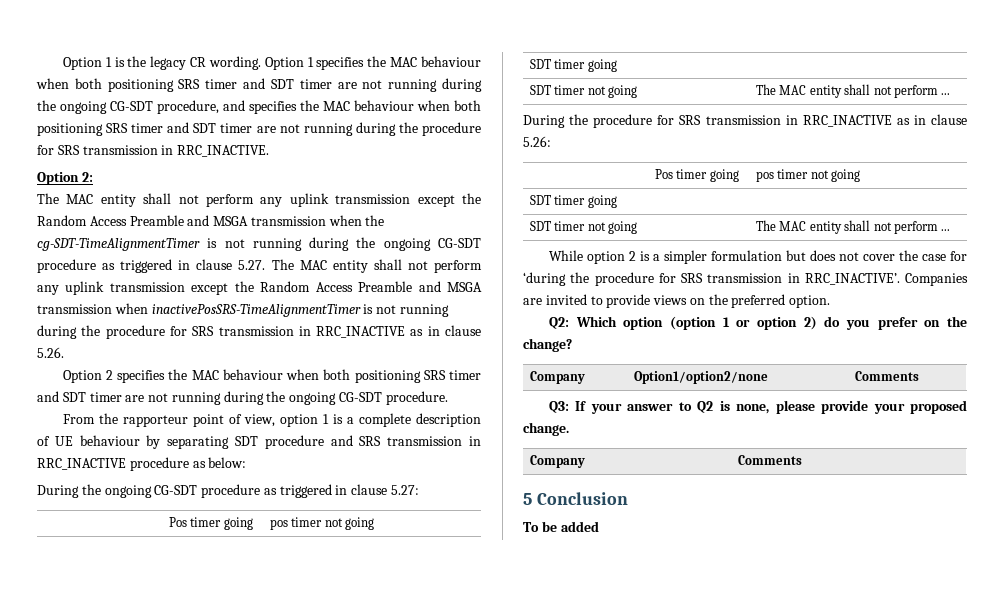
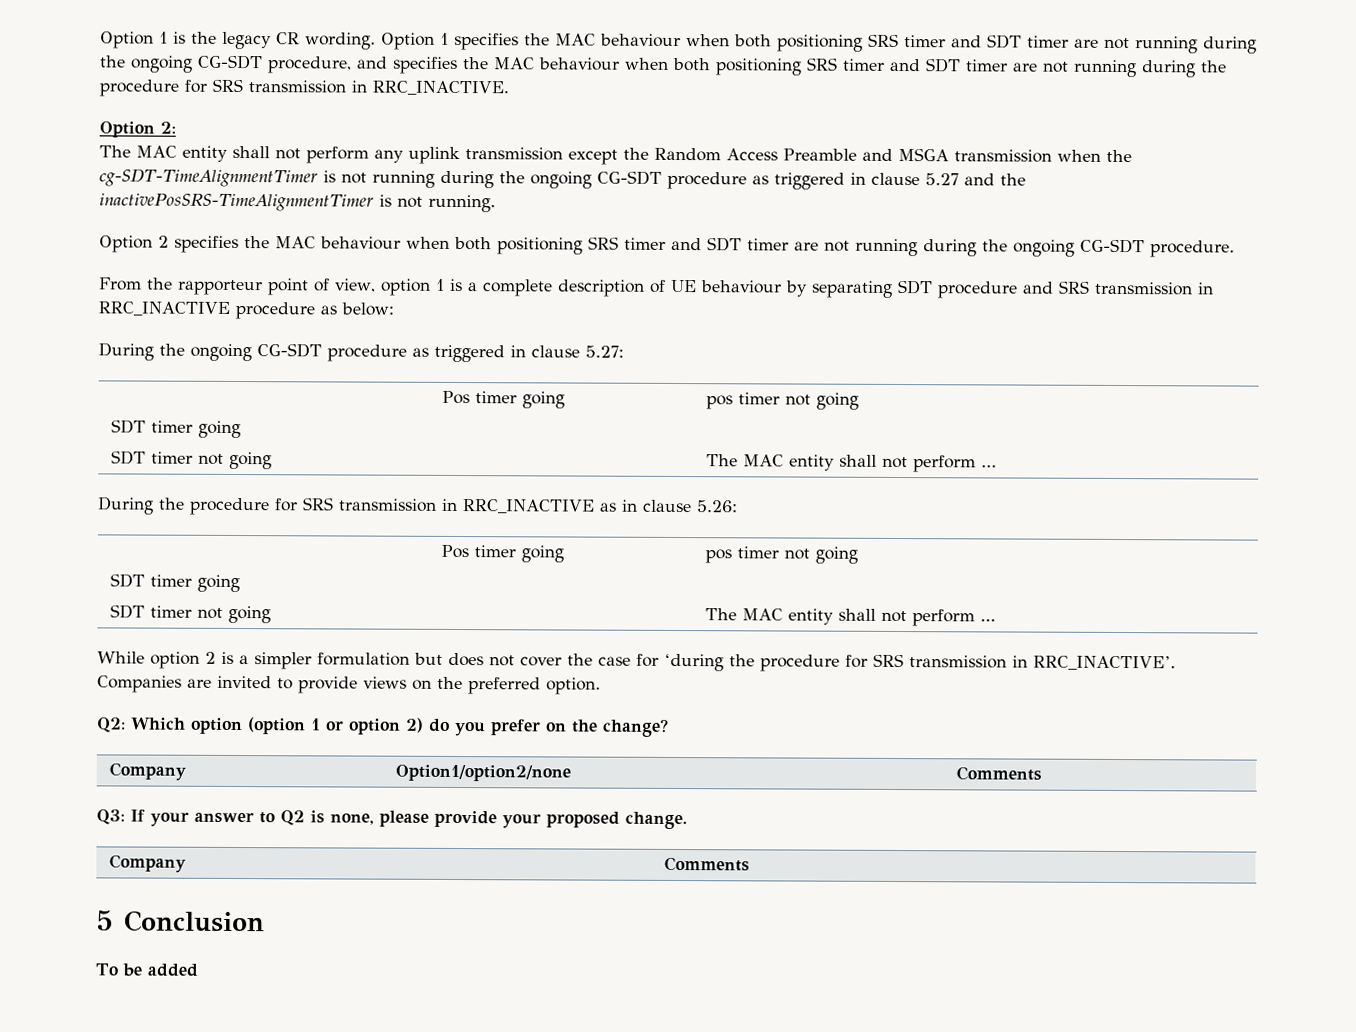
- The MAC entity shall not perform any uplink transmission except the Random Access Preamble and MSGA transmission when the cg-SDT-TimeAlignmentTimer is not running during the ongoing CG-SDT procedure as triggered in clause 5.27. The MAC entity shall not perform any uplink transmission except the Random Access Preamble and MSGA transmission when inactivePosSRS-TimeAlignmentTimer is not running during the procedure for SRS transmission in RRC_INACTIVE as in clause 5.26.
+ The MAC entity shall not perform any uplink transmission except the Random Access Preamble and MSGA transmission when the cg-SDT-TimeAlignmentTimer is not running during the ongoing CG-SDT procedure as triggered in clause 5.27 and the inactivePosSRS-TimeAlignmentTimer is not running.

